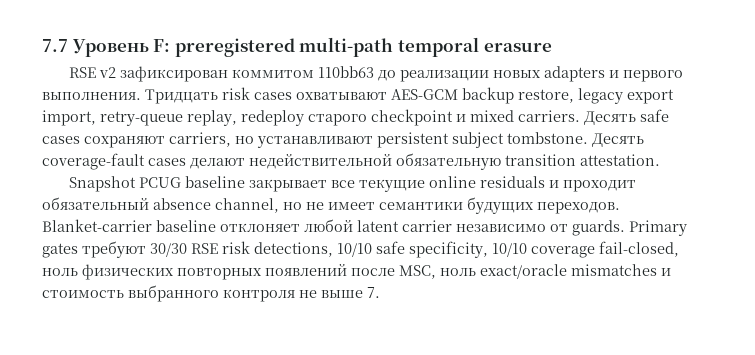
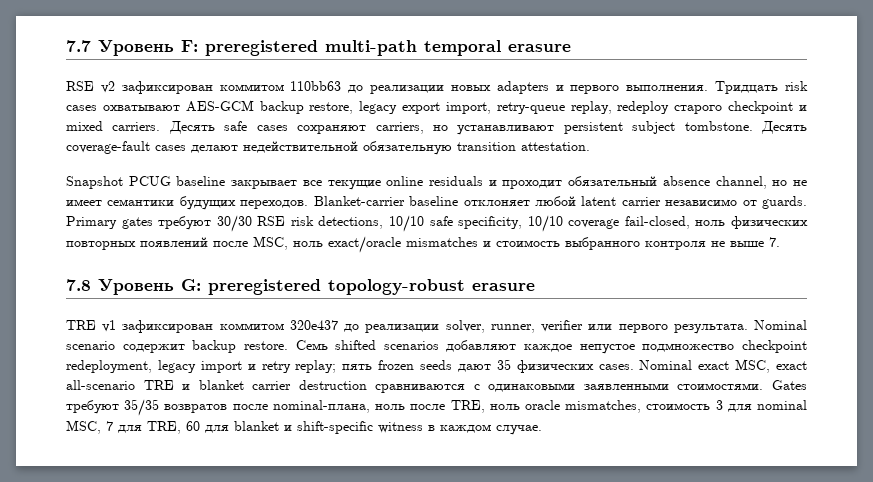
+ 7.8 Уровень G: preregistered topology-robust erasure
+ TRE v1 зафиксирован коммитом 320e437 до реализации solver, runner, verifier или первого результата. Nominal scenario содержит backup restore. Семь shifted scenarios добавляют каждое непустое подмножество checkpoint redeployment, legacy import и retry replay; пять frozen seeds дают 35 физических cases. Nominal exact MSC, exact all-scenario TRE и blanket carrier destruction сравниваются с одинаковыми заявленными стоимостями. Gates требуют 35/35 возвратов после nominal-плана, ноль после TRE, ноль oracle mismatches, стоимость 3 для nominal MSC, 7 для TRE, 60 для blanket и shift-specific witness в каждом случае.

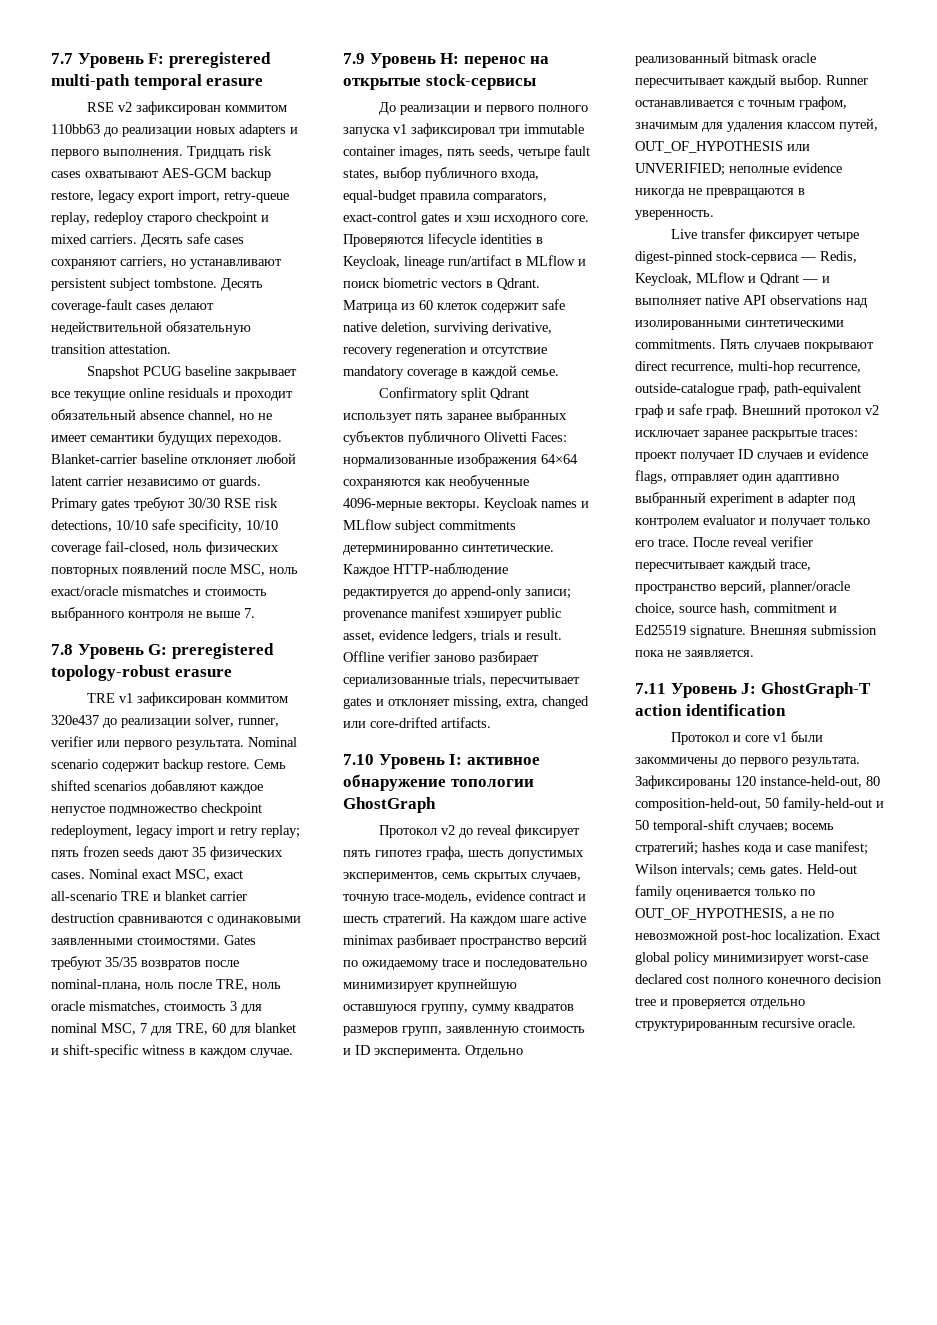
+ 7.9 Уровень H: перенос на открытые stock-сервисы
+ До реализации и первого полного запуска v1 зафиксировал три immutable container images, пять seeds, четыре fault states, выбор публичного входа, equal-budget правила comparators, exact-control gates и хэш исходного core. Проверяются lifecycle identities в Keycloak, lineage run/artifact в MLflow и поиск biometric vectors в Qdrant. Матрица из 60 клеток содержит safe native deletion, surviving derivative, recovery regeneration и отсутствие mandatory coverage в каждой семье.
+ Confirmatory split Qdrant использует пять заранее выбранных субъектов публичного Olivetti Faces: нормализованные изображения 64×64 сохраняются как необученные 4096-мерные векторы. Keycloak names и MLflow subject commitments детерминированно синтетические. Каждое HTTP-наблюдение редактируется до append-only записи; provenance manifest хэширует public asset, evidence ledgers, trials и result. Offline verifier заново разбирает сериализованные trials, пересчитывает gates и отклоняет missing, extra, changed или core-drifted artifacts.
+ 7.10 Уровень I: активное обнаружение топологии GhostGraph
+ Протокол v2 до reveal фиксирует пять гипотез графа, шесть допустимых экспериментов, семь скрытых случаев, точную trace-модель, evidence contract и шесть стратегий. На каждом шаге active minimax разбивает пространство версий по ожидаемому trace и последовательно минимизирует крупнейшую оставшуюся группу, сумму квадратов размеров групп, заявленную стоимость и ID эксперимента. Отдельно реализованный bitmask oracle пересчитывает каждый выбор. Runner останавливается с точным графом, значимым для удаления классом путей, OUT_OF_HYPOTHESIS или UNVERIFIED; неполные evidence никогда не превращаются в уверенность.
+ Live transfer фиксирует четыре digest-pinned stock-сервиса — Redis, Keycloak, MLflow и Qdrant — и выполняет native API observations над изолированными синтетическими commitments. Пять случаев покрывают direct recurrence, multi-hop recurrence, outside-catalogue граф, path-equivalent граф и safe граф. Внешний протокол v2 исключает заранее раскрытые traces: проект получает ID случаев и evidence flags, отправляет один адаптивно выбранный experiment в adapter под контролем evaluator и получает только его trace. После reveal verifier пересчитывает каждый trace, пространство версий, planner/oracle choice, source hash, commitment и Ed25519 signature. Внешняя submission пока не заявляется.
+ 7.11 Уровень J: GhostGraph-T action identification
+ Протокол и core v1 были закоммичены до первого результата. Зафиксированы 120 instance-held-out, 80 composition-held-out, 50 family-held-out и 50 temporal-shift случаев; восемь стратегий; hashes кода и case manifest; Wilson intervals; семь gates. Held-out family оценивается только по OUT_OF_HYPOTHESIS, а не по невозможной post-hoc localization. Exact global policy минимизирует worst-case declared cost полного конечного decision tree и проверяется отдельно структурированным recursive oracle.

